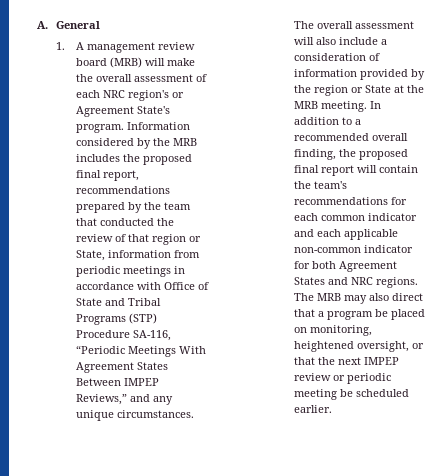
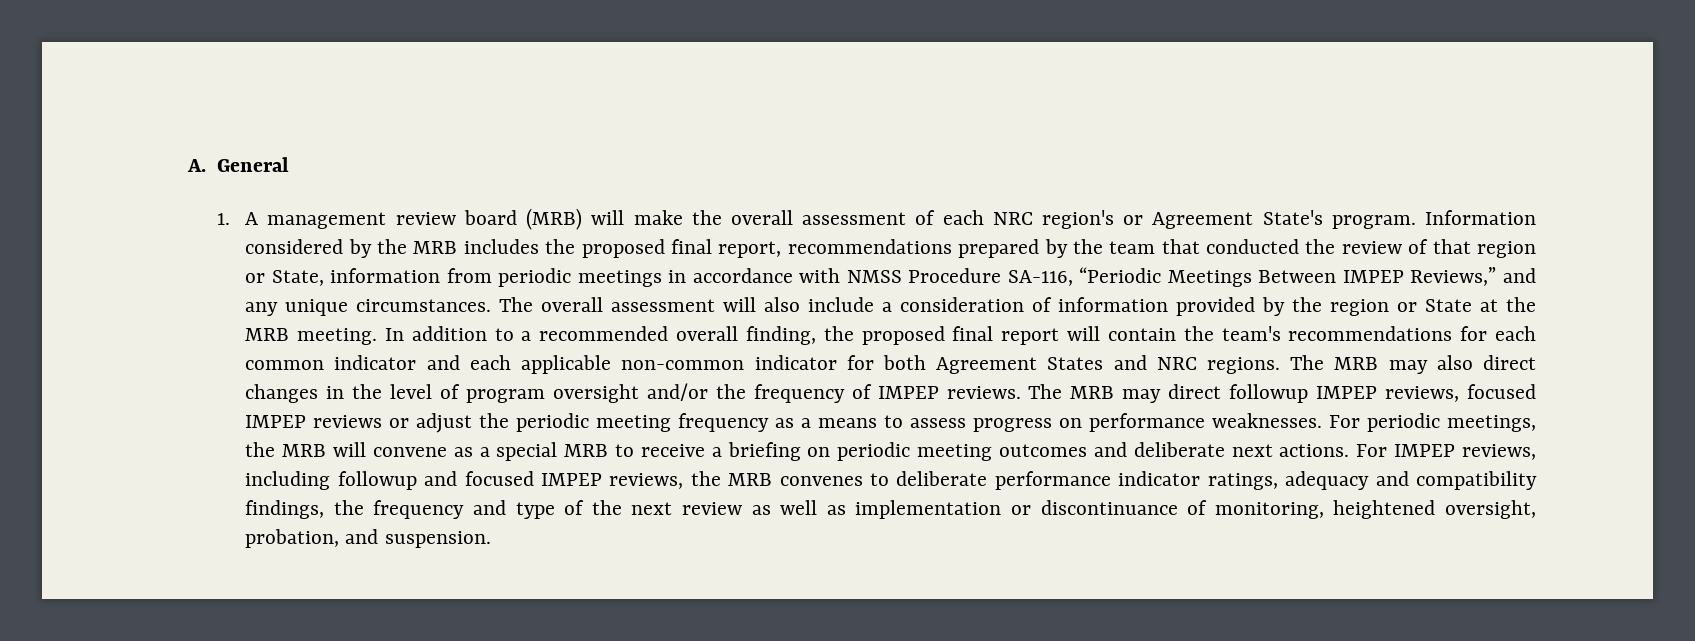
- Information considered by the MRB includes the proposed final report, recommendations prepared by the team that conducted the review of that region or State, information from periodic meetings in accordance with Office of State and Tribal Programs (STP) Procedure SA-116, “Periodic Meetings With Agreement States Between IMPEP Reviews,” and any unique circumstances.
+ Information considered by the MRB includes the proposed final report, recommendations prepared by the team that conducted the review of that region or State, information from periodic meetings in accordance with NMSS Procedure SA-116, “Periodic Meetings Between IMPEP Reviews,” and any unique circumstances.
- The MRB may also direct that a program be placed on monitoring, heightened oversight, or that the next IMPEP review or periodic meeting be scheduled earlier.
+ The MRB may also direct changes in the level of program oversight and/or the frequency of IMPEP reviews. The MRB may direct followup IMPEP reviews, focused IMPEP reviews or adjust the periodic meeting frequency as a means to assess progress on performance weaknesses. For periodic meetings, the MRB will convene as a special MRB to receive a briefing on periodic meeting outcomes and deliberate next actions. For IMPEP reviews, including followup and focused IMPEP reviews, the MRB convenes to deliberate performance indicator ratings, adequacy and compatibility findings, the frequency and type of the next review as well as implementation or discontinuance of monitoring, heightened oversight, probation, and suspension.

